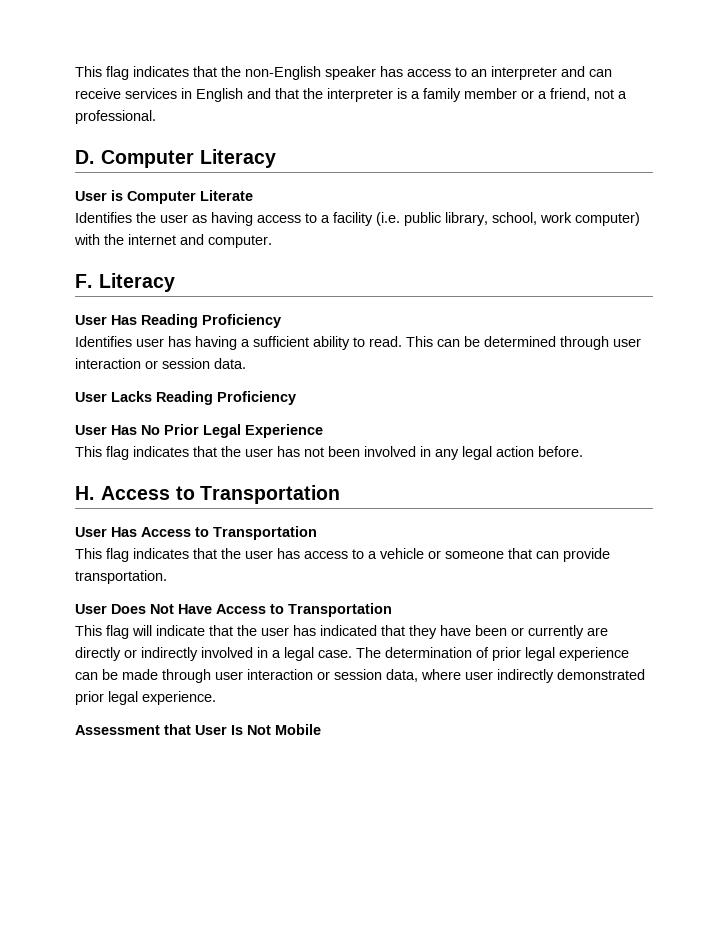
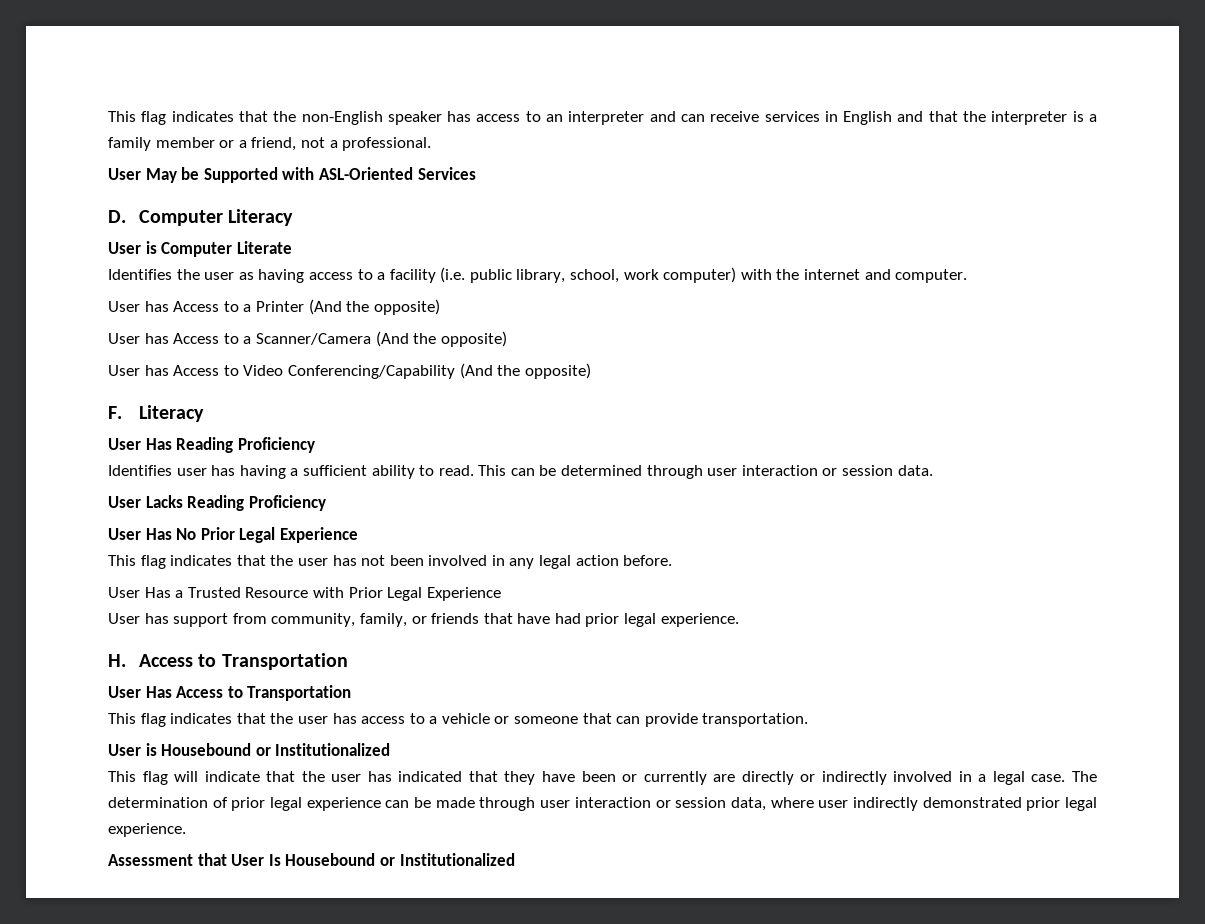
+ User May be Supported with ASL-Oriented Services
+ User has Access to a Printer (And the opposite)
+ User has Access to a Scanner/Camera (And the opposite)
+ User has Access to Video Conferencing/Capability (And the opposite)
+ User Has a Trusted Resource with Prior Legal Experience
+ User has support from community, family, or friends that have had prior legal experience.
- User Does Not Have Access to Transportation
+ User is Housebound or Institutionalized
- Assessment that User Is Not Mobile
+ Assessment that User Is Housebound or Institutionalized

